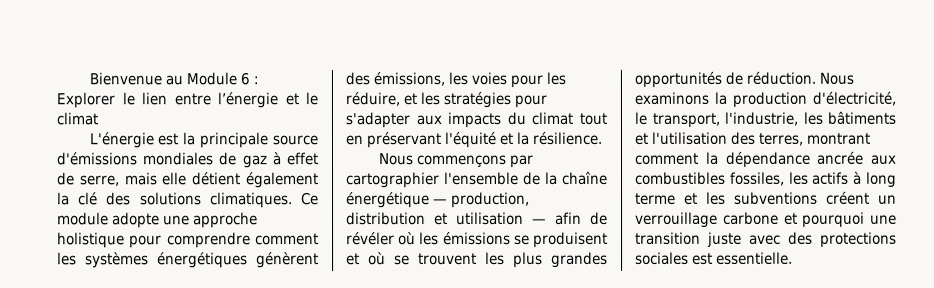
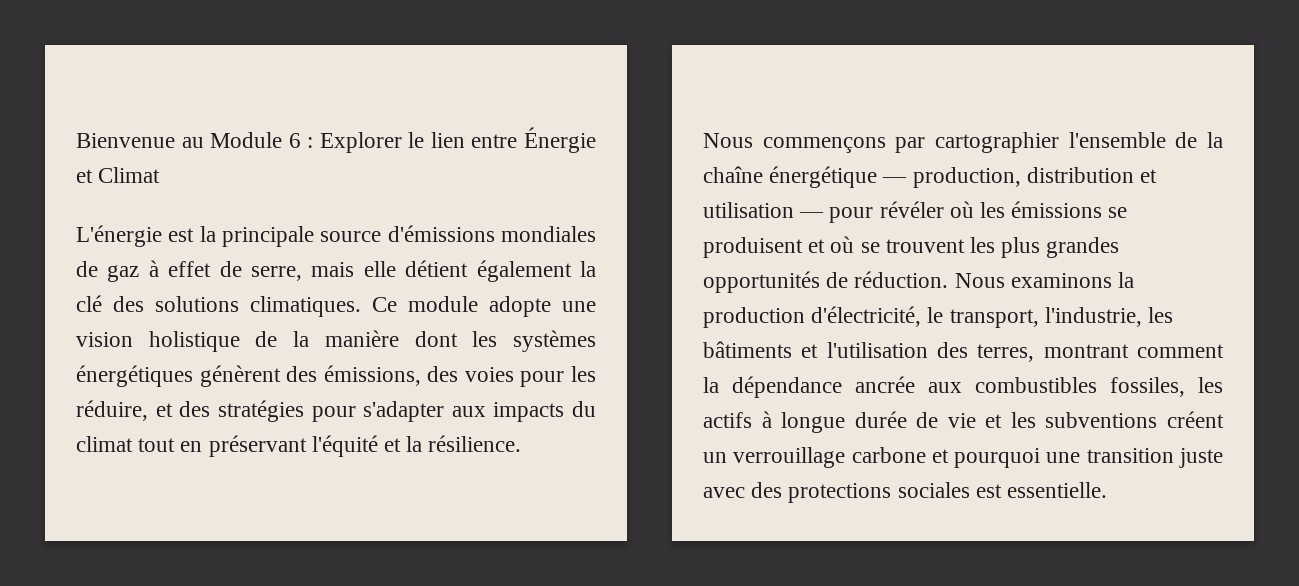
- Bienvenue au Module 6 : Explorer le lien entre l’énergie et le climat
+ Bienvenue au Module 6 : Explorer le lien entre Énergie et Climat
- Ce module adopte une approche holistique pour comprendre comment les systèmes énergétiques génèrent des émissions, les voies pour les réduire, et les stratégies pour s'adapter aux impacts du climat tout en préservant l'équité et la résilience.
+ Ce module adopte une vision holistique de la manière dont les systèmes énergétiques génèrent des émissions, des voies pour les réduire, et des stratégies pour s'adapter aux impacts du climat tout en préservant l'équité et la résilience.
- Nous commençons par cartographier l'ensemble de la chaîne énergétique — production, distribution et utilisation — afin de révéler où les émissions se produisent et où se trouvent les plus grandes opportunités de réduction.
+ Nous commençons par cartographier l'ensemble de la chaîne énergétique — production, distribution et utilisation — pour révéler où les émissions se produisent et où se trouvent les plus grandes opportunités de réduction.
- Nous examinons la production d'électricité, le transport, l'industrie, les bâtiments et l'utilisation des terres, montrant comment la dépendance ancrée aux combustibles fossiles, les actifs à long terme et les subventions créent un verrouillage carbone et pourquoi une transition juste avec des protections sociales est essentielle.
+ Nous examinons la production d'électricité, le transport, l'industrie, les bâtiments et l'utilisation des terres, montrant comment la dépendance ancrée aux combustibles fossiles, les actifs à longue durée de vie et les subventions créent un verrouillage carbone et pourquoi une transition juste avec des protections sociales est essentielle.

